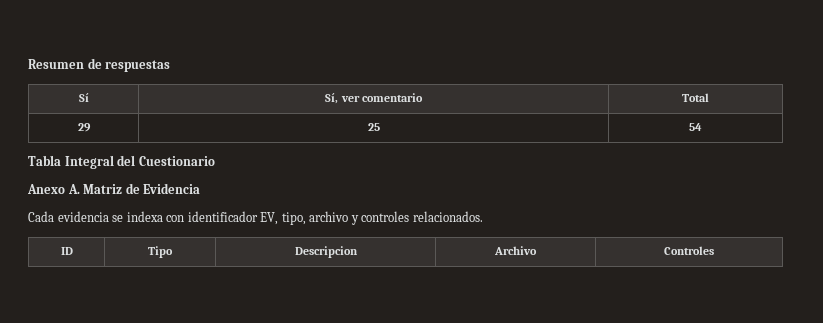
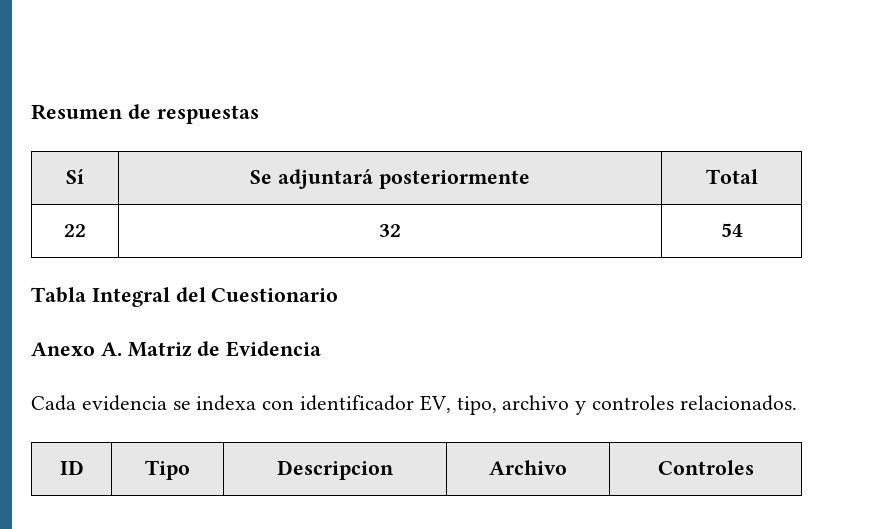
- Sí | Sí, ver comentario | Total
+ Sí | Se adjuntará posteriormente | Total
- 29 | 25 | 54
+ 22 | 32 | 54

